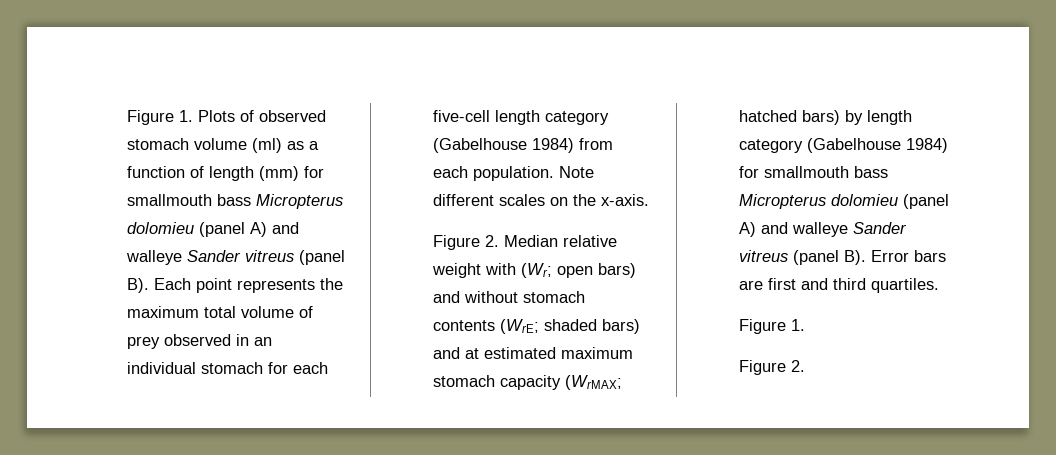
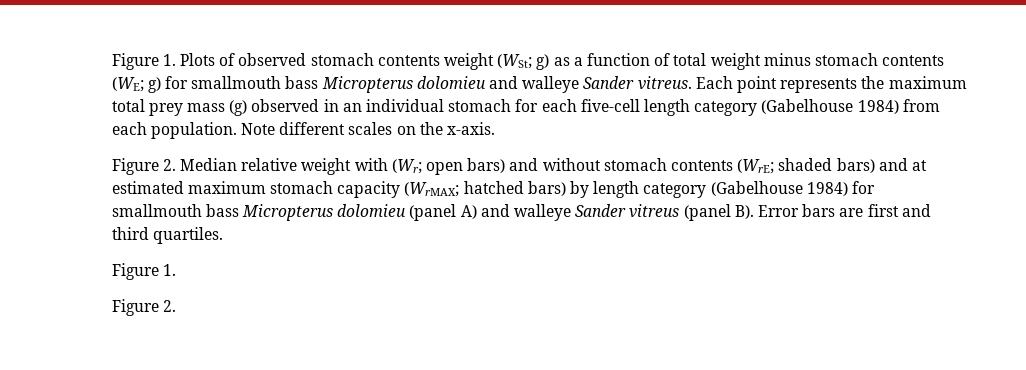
- Figure 1. Plots of observed stomach volume (ml) as a function of length (mm) for smallmouth bass Micropterus dolomieu (panel A) and walleye Sander vitreus (panel B). Each point represents the maximum total volume of prey observed in an individual stomach for each five-cell length category (Gabelhouse 1984) from each population.
+ Figure 1. Plots of observed stomach contents weight (WSt; g) as a function of total weight minus stomach contents (WE; g) for smallmouth bass Micropterus dolomieu and walleye Sander vitreus. Each point represents the maximum total prey mass (g) observed in an individual stomach for each five-cell length category (Gabelhouse 1984) from each population.

